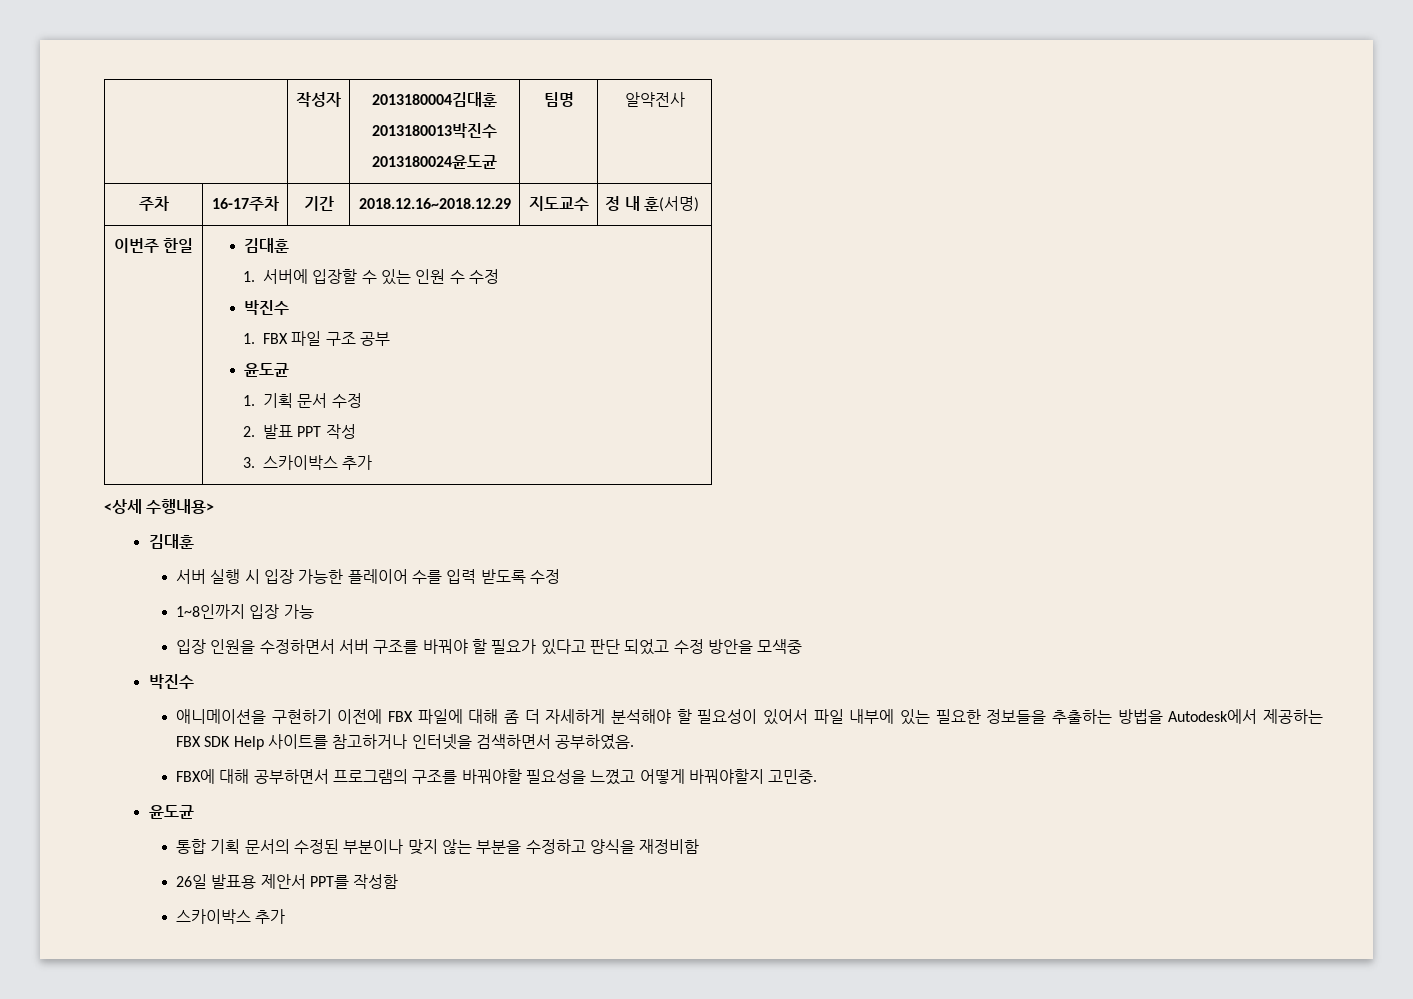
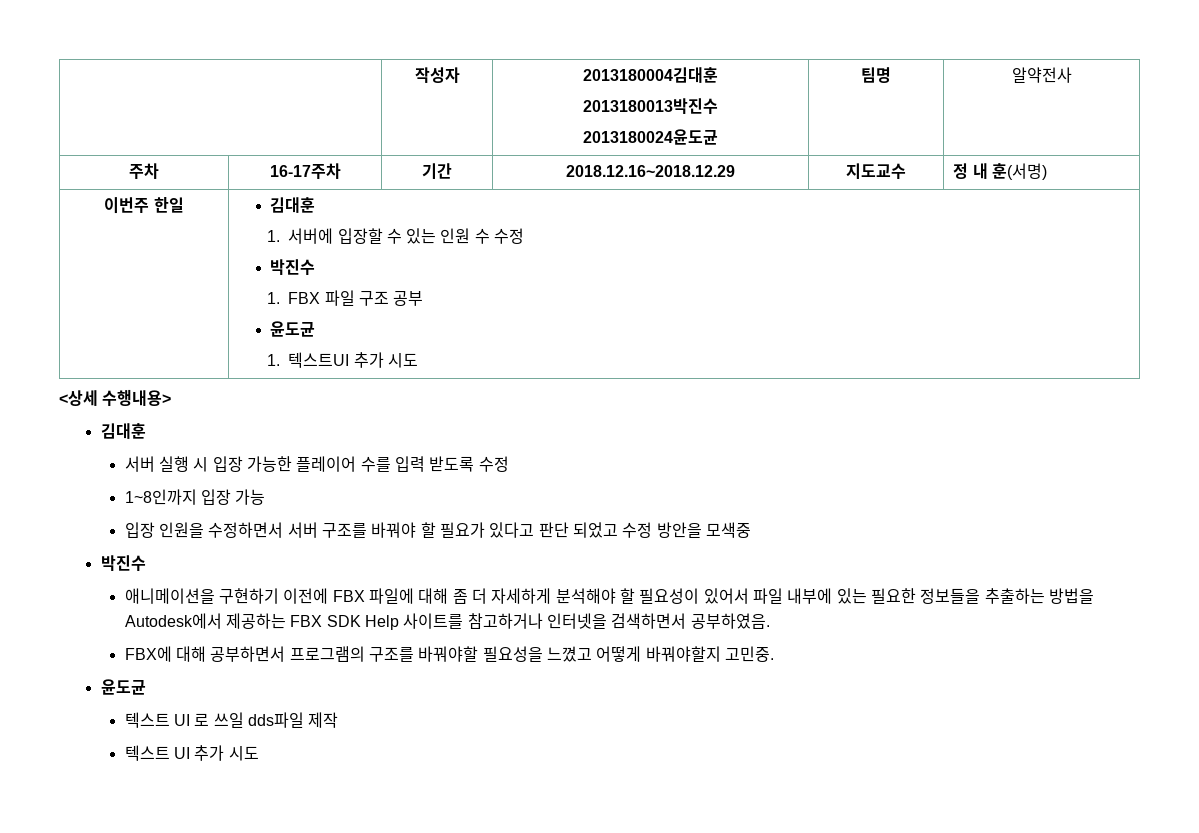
  이번주 한일 | 김대훈
  1. 서버에 입장할 수 있는 인원 수 수정
  박진수
  1. FBX 파일 구조 공부
  윤도균
- 1. 기획 문서 수정
- 2. 발표 PPT 작성
- 3. 스카이박스 추가
+ 1. 텍스트UI 추가 시도
- 통합 기획 문서의 수정된 부분이나 맞지 않는 부분을 수정하고 양식을 재정비함
- 26일 발표용 제안서 PPT를 작성함
- 스카이박스 추가
+ 텍스트 UI 로 쓰일 dds파일 제작
+ 텍스트 UI 추가 시도

